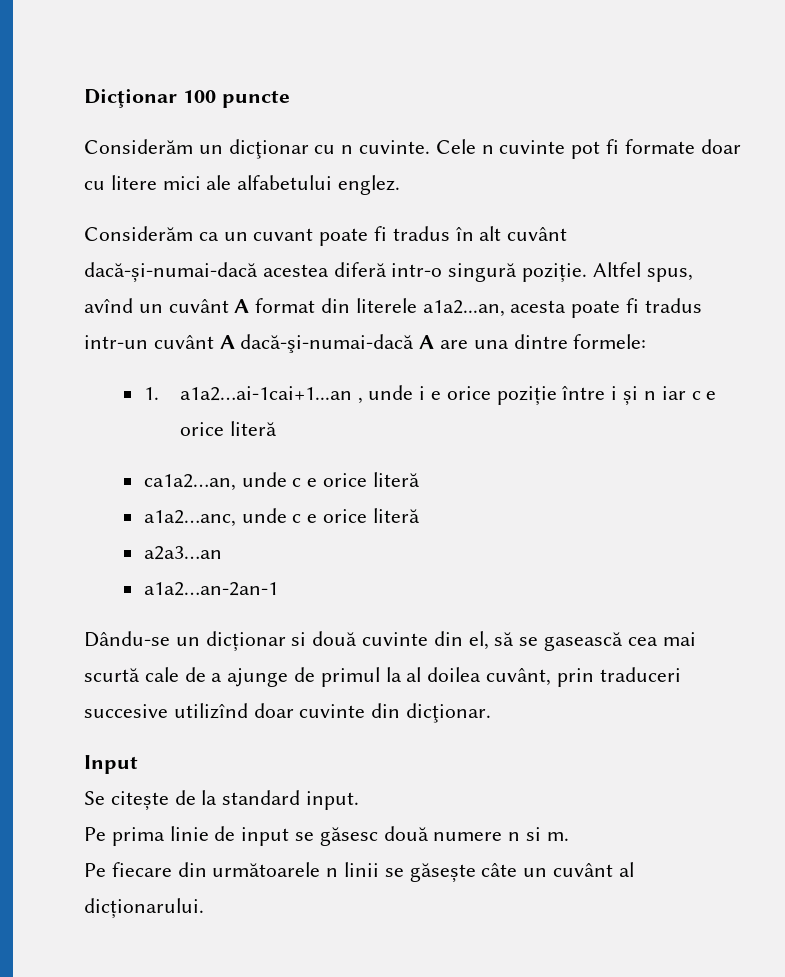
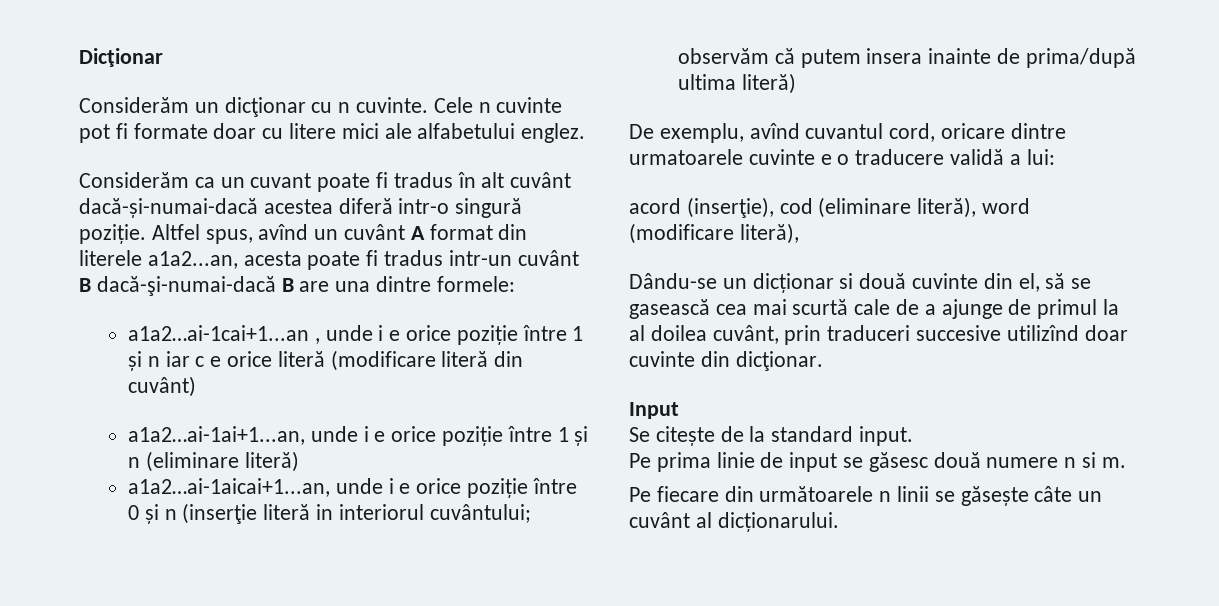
- Dicţionar 100 puncte
+ Dicţionar
- Altfel spus, avînd un cuvânt A format din literele a1a2...an, acesta poate fi tradus intr-un cuvânt A dacă-şi-numai-dacă A are una dintre formele:
+ Altfel spus, avînd un cuvânt A format din literele a1a2...an, acesta poate fi tradus intr-un cuvânt B dacă-şi-numai-dacă B are una dintre formele:
- 1. a1a2…ai-1cai+1...an , unde i e orice poziție între i și n iar c e orice literă
- ca1a2…an, unde c e orice literă
- a1a2…anc, unde c e orice literă
- a2a3…an
- a1a2…an-2an-1
+ a1a2…ai-1cai+1...an , unde i e orice poziție între 1 și n iar c e orice literă (modificare literă din cuvânt)
+ a1a2…ai-1ai+1...an, unde i e orice poziție între 1 și n (eliminare literă)
+ a1a2…ai-1aicai+1...an, unde i e orice poziție între 0 și n (inserţie literă in interiorul cuvântului; observăm că putem insera inainte de prima/după ultima literă)
+ De exemplu, avînd cuvantul cord, oricare dintre urmatoarele cuvinte e o traducere validă a lui:
+ acord (inserţie), cod (eliminare literă), word (modificare literă),

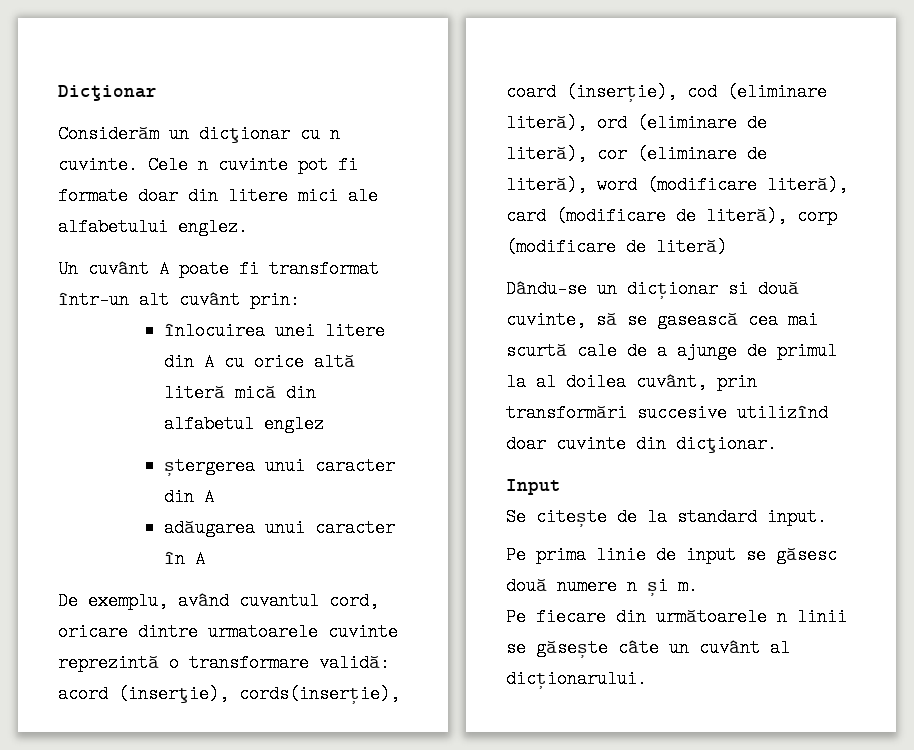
- Cele n cuvinte pot fi formate doar cu litere mici ale alfabetului englez.
+ Cele n cuvinte pot fi formate doar din litere mici ale alfabetului englez.
- Considerăm ca un cuvant poate fi tradus în alt cuvânt dacă-și-numai-dacă acestea diferă intr-o singură poziție. Altfel spus, avînd un cuvânt A format din literele a1a2...an, acesta poate fi tradus intr-un cuvânt B dacă-şi-numai-dacă B are una dintre formele:
- a1a2…ai-1cai+1...an , unde i e orice poziție între 1 și n iar c e orice literă (modificare literă din cuvânt)
- a1a2…ai-1ai+1...an, unde i e orice poziție între 1 și n (eliminare literă)
- a1a2…ai-1aicai+1...an, unde i e orice poziție între 0 și n (inserţie literă in interiorul cuvântului; observăm că putem insera inainte de prima/după ultima literă)
+ Un cuvânt A poate fi transformat într-un alt cuvânt prin:
+ înlocuirea unei litere din A cu orice altă literă mică din alfabetul englez
+ ștergerea unui caracter din A
+ adăugarea unui caracter în A
- De exemplu, avînd cuvantul cord, oricare dintre urmatoarele cuvinte e o traducere validă a lui:
- acord (inserţie), cod (eliminare literă), word (modificare literă),
+ De exemplu, având cuvantul cord, oricare dintre urmatoarele cuvinte reprezintă o transformare validă: acord (inserţie), cords(inserție), coard (inserție), cod (eliminare literă), ord (eliminare de literă), cor (eliminare de literă), word (modificare literă), card (modificare de literă), corp (modificare de literă)
- Dându-se un dicționar si două cuvinte din el, să se gasească cea mai scurtă cale de a ajunge de primul la al doilea cuvânt, prin traduceri succesive utilizînd doar cuvinte din dicţionar.
+ Dându-se un dicționar si două cuvinte, să se gasească cea mai scurtă cale de a ajunge de primul la al doilea cuvânt, prin transformări succesive utilizînd doar cuvinte din dicţionar.
- Pe prima linie de input se găsesc două numere n si m.
+ Pe prima linie de input se găsesc două numere n și m.

